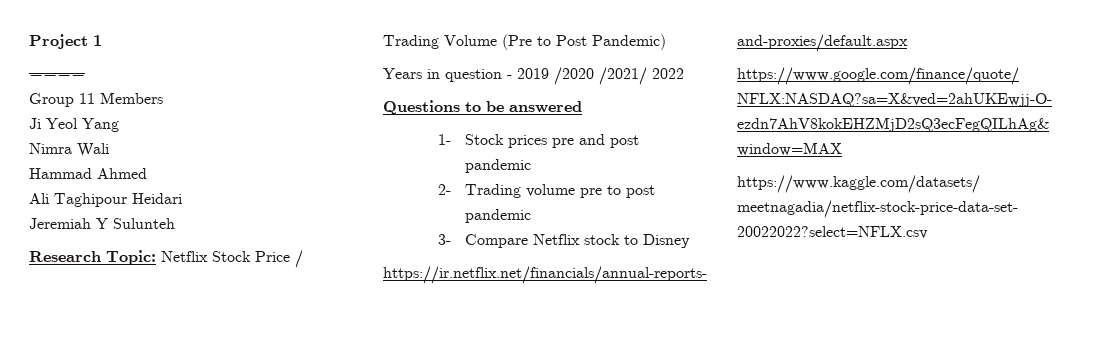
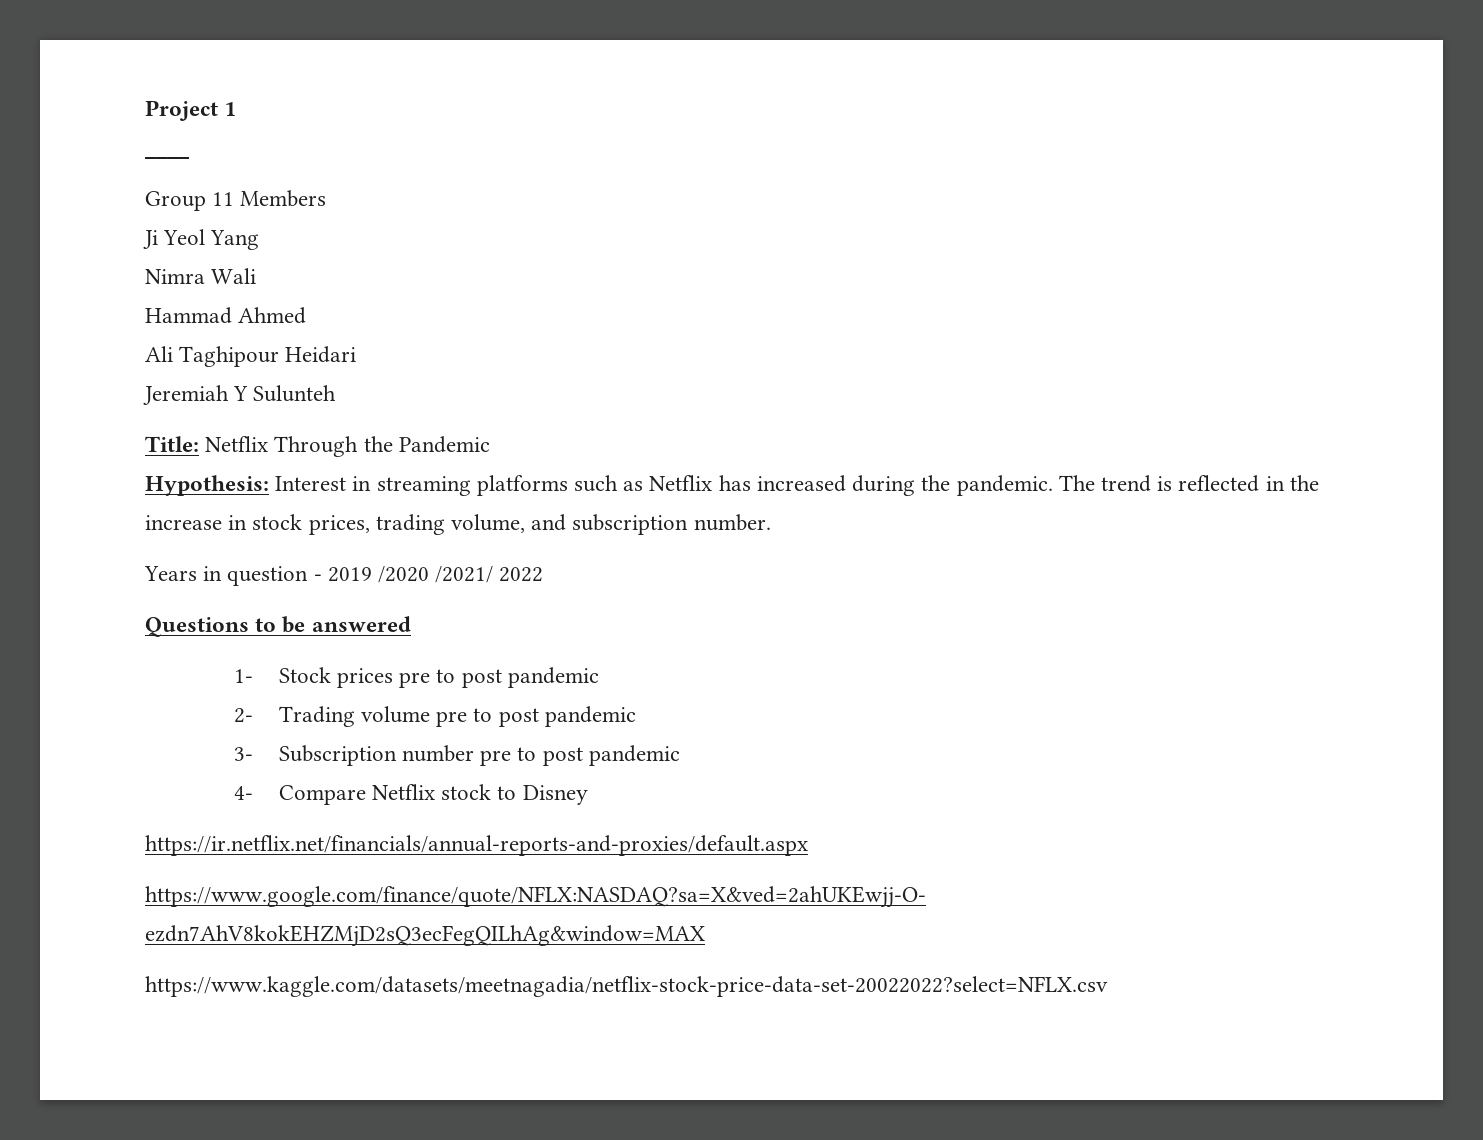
- Research Topic: Netflix Stock Price / Trading Volume (Pre to Post Pandemic)
+ Title: Netflix Through the Pandemic
+ Hypothesis: Interest in streaming platforms such as Netflix has increased during the pandemic. The trend is reflected in the increase in stock prices, trading volume, and subscription number.
- 1- Stock prices pre and post pandemic
+ 1- Stock prices pre to post pandemic
- 3- Compare Netflix stock to Disney
+ 3- Subscription number pre to post pandemic
+ 4- Compare Netflix stock to Disney

